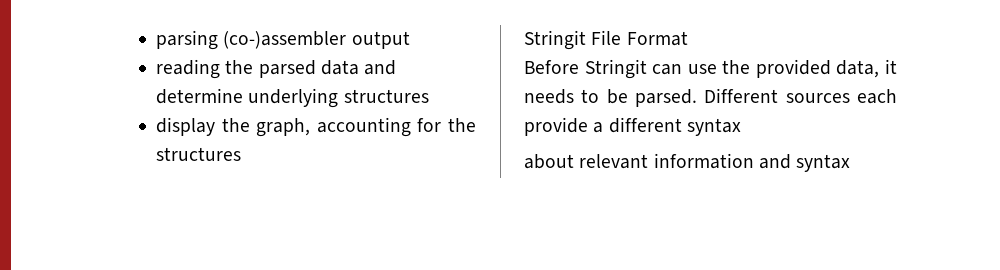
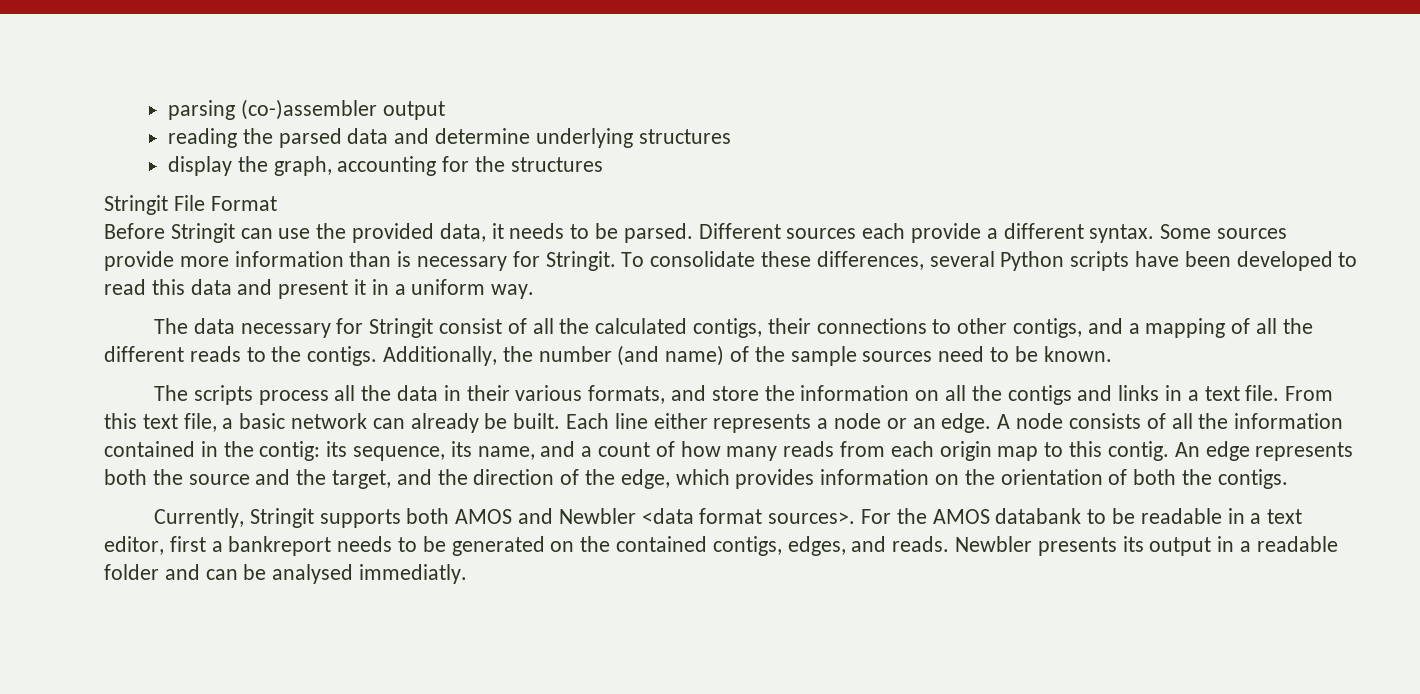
- Different sources each provide a different syntax
- about relevant information and syntax
+ Different sources each provide a different syntax. Some sources provide more information than is necessary for Stringit. To consolidate these differences, several Python scripts have been developed to read this data and present it in a uniform way.
+ The data necessary for Stringit consist of all the calculated contigs, their connections to other contigs, and a mapping of all the different reads to the contigs. Additionally, the number (and name) of the sample sources need to be known.
+ The scripts process all the data in their various formats, and store the information on all the contigs and links in a text file. From this text file, a basic network can already be built. Each line either represents a node or an edge. A node consists of all the information contained in the contig: its sequence, its name, and a count of how many reads from each origin map to this contig. An edge represents both the source and the target, and the direction of the edge, which provides information on the orientation of both the contigs.
+ Currently, Stringit supports both AMOS and Newbler <data format sources>. For the AMOS databank to be readable in a text editor, first a bankreport needs to be generated on the contained contigs, edges, and reads. Newbler presents its output in a readable folder and can be analysed immediatly.

